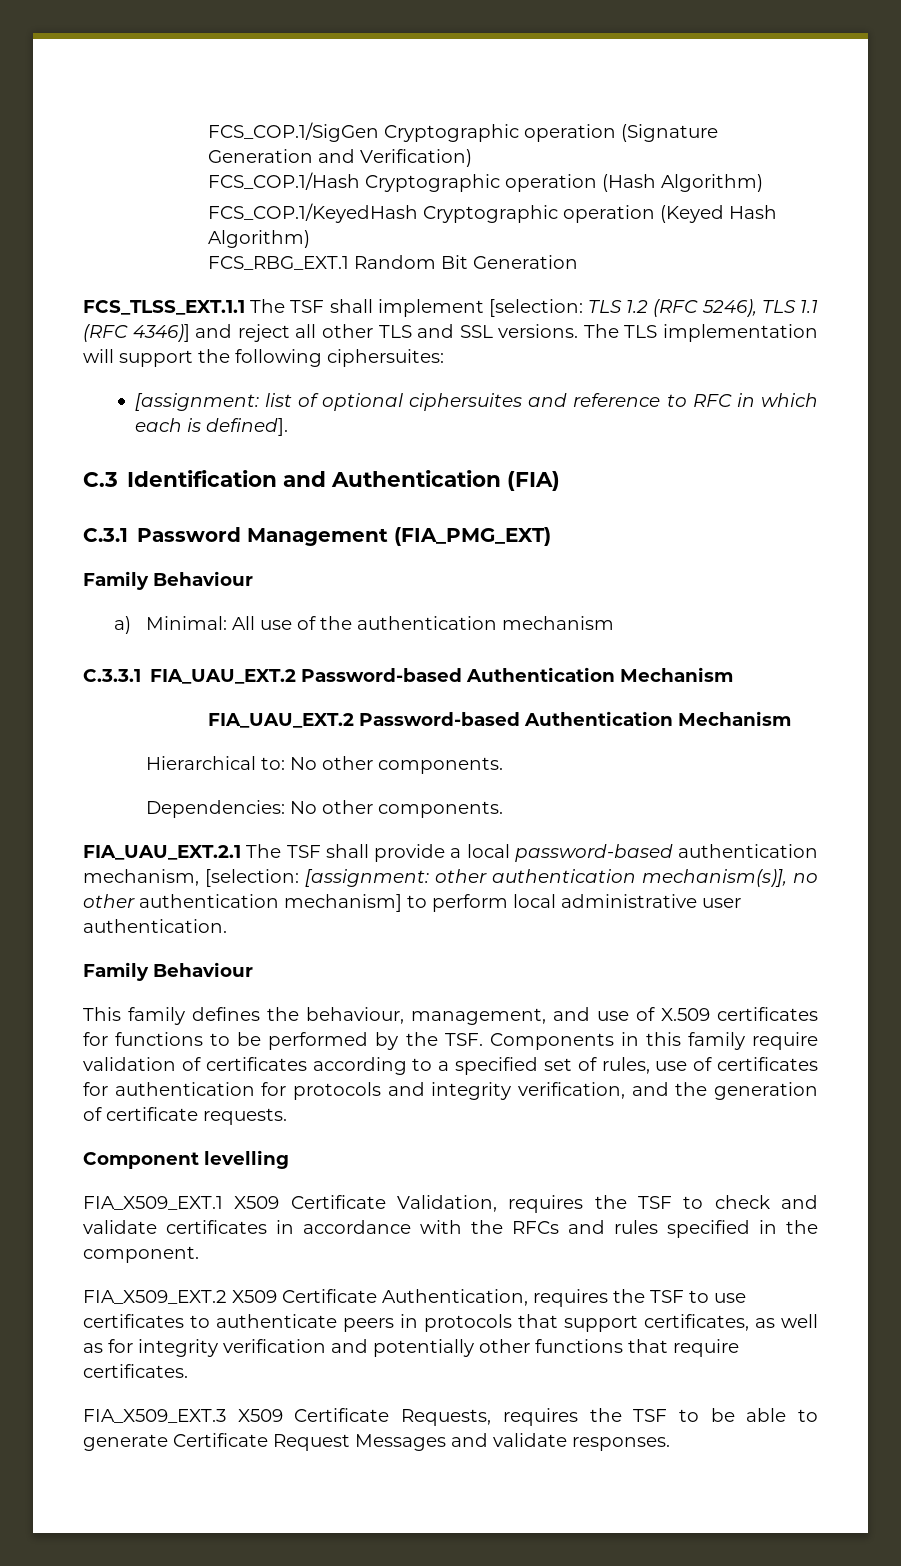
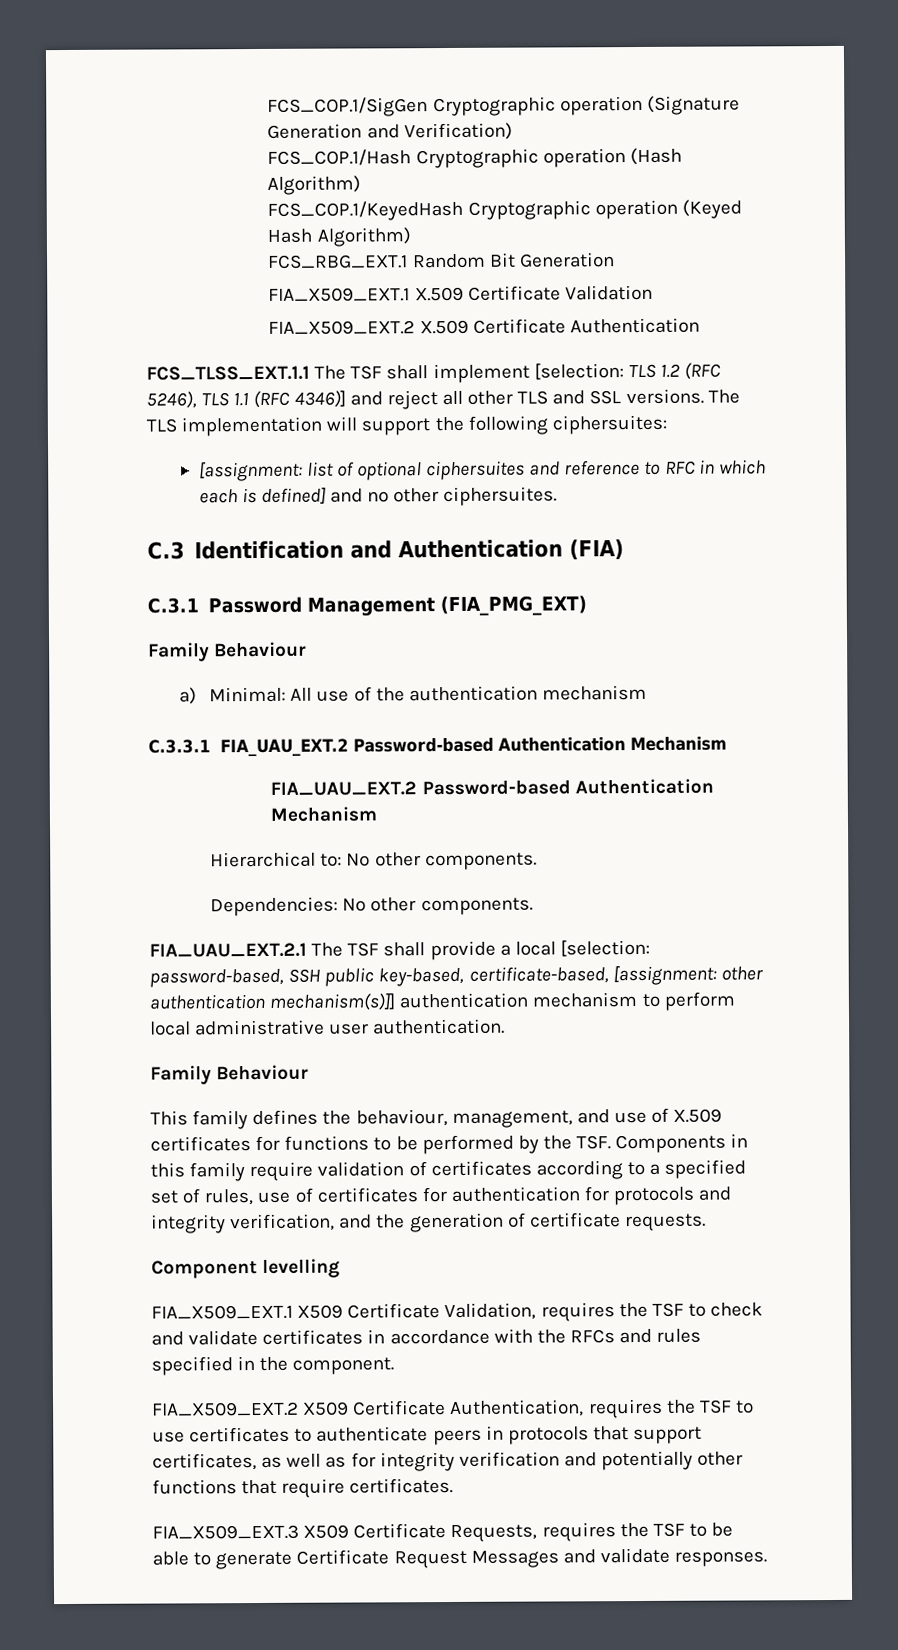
+ FIA_X509_EXT.1 X.509 Certificate Validation
+ FIA_X509_EXT.2 X.509 Certificate Authentication
- [assignment: list of optional ciphersuites and reference to RFC in which each is defined].
+ [assignment: list of optional ciphersuites and reference to RFC in which each is defined] and no other ciphersuites.
- FIA_UAU_EXT.2.1 The TSF shall provide a local password-based authentication mechanism, [selection: [assignment: other authentication mechanism(s)], no other authentication mechanism] to perform local administrative user authentication.
+ FIA_UAU_EXT.2.1 The TSF shall provide a local [selection: password-based, SSH public key-based, certificate-based, [assignment: other authentication mechanism(s)]] authentication mechanism to perform local administrative user authentication.

